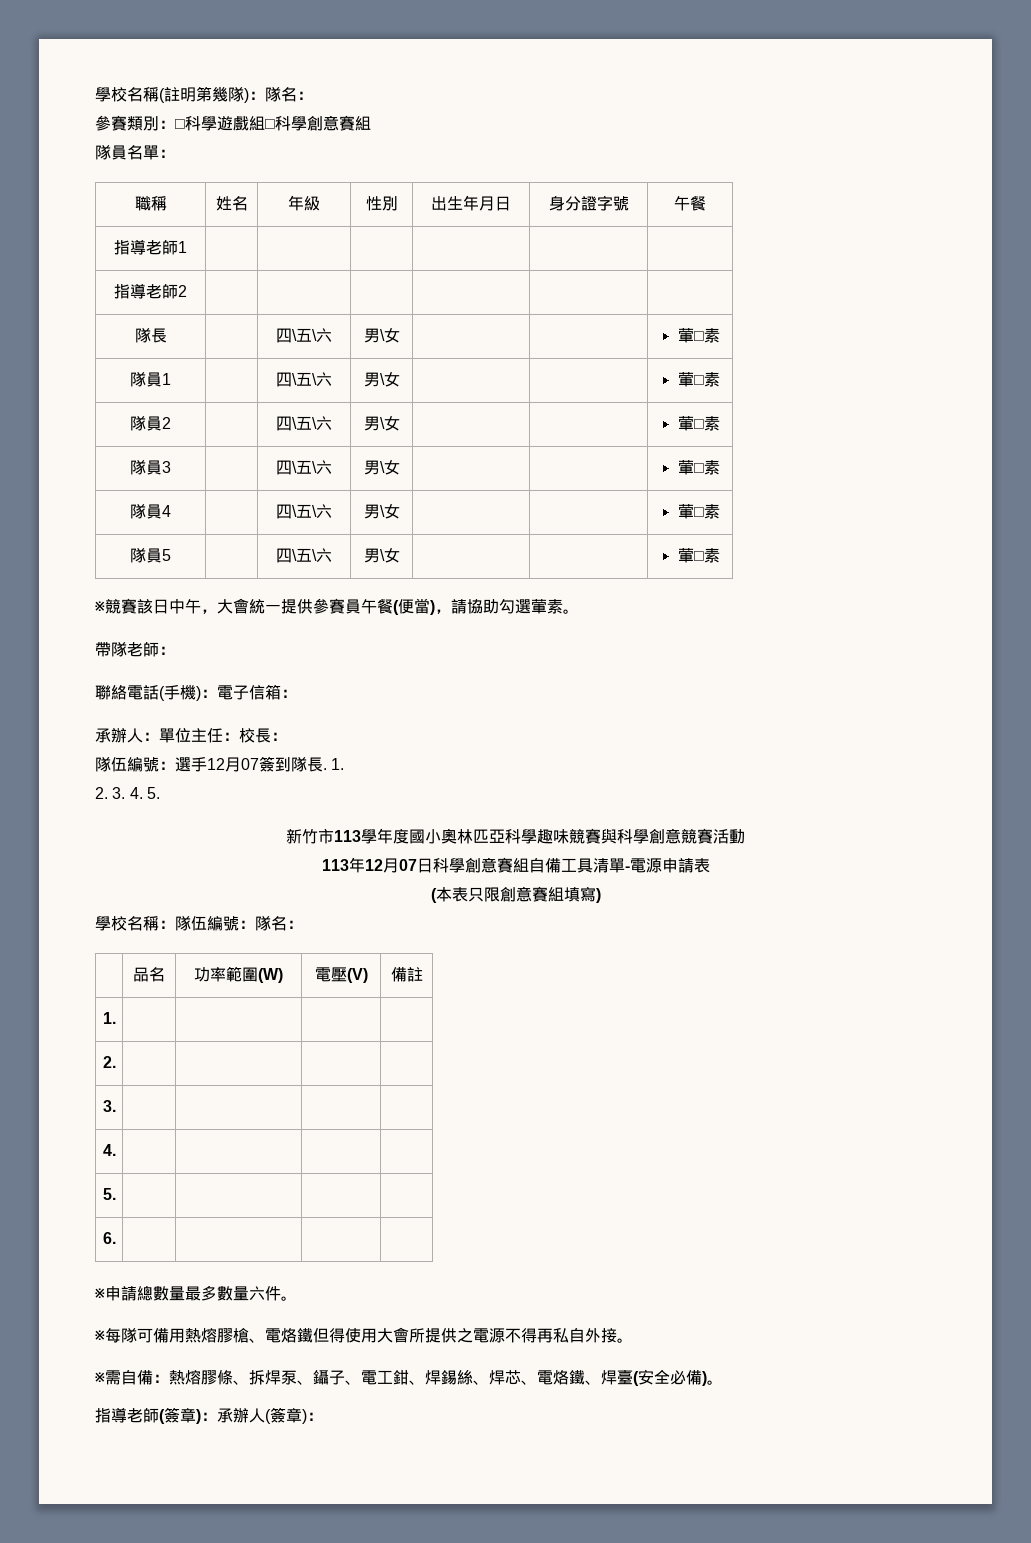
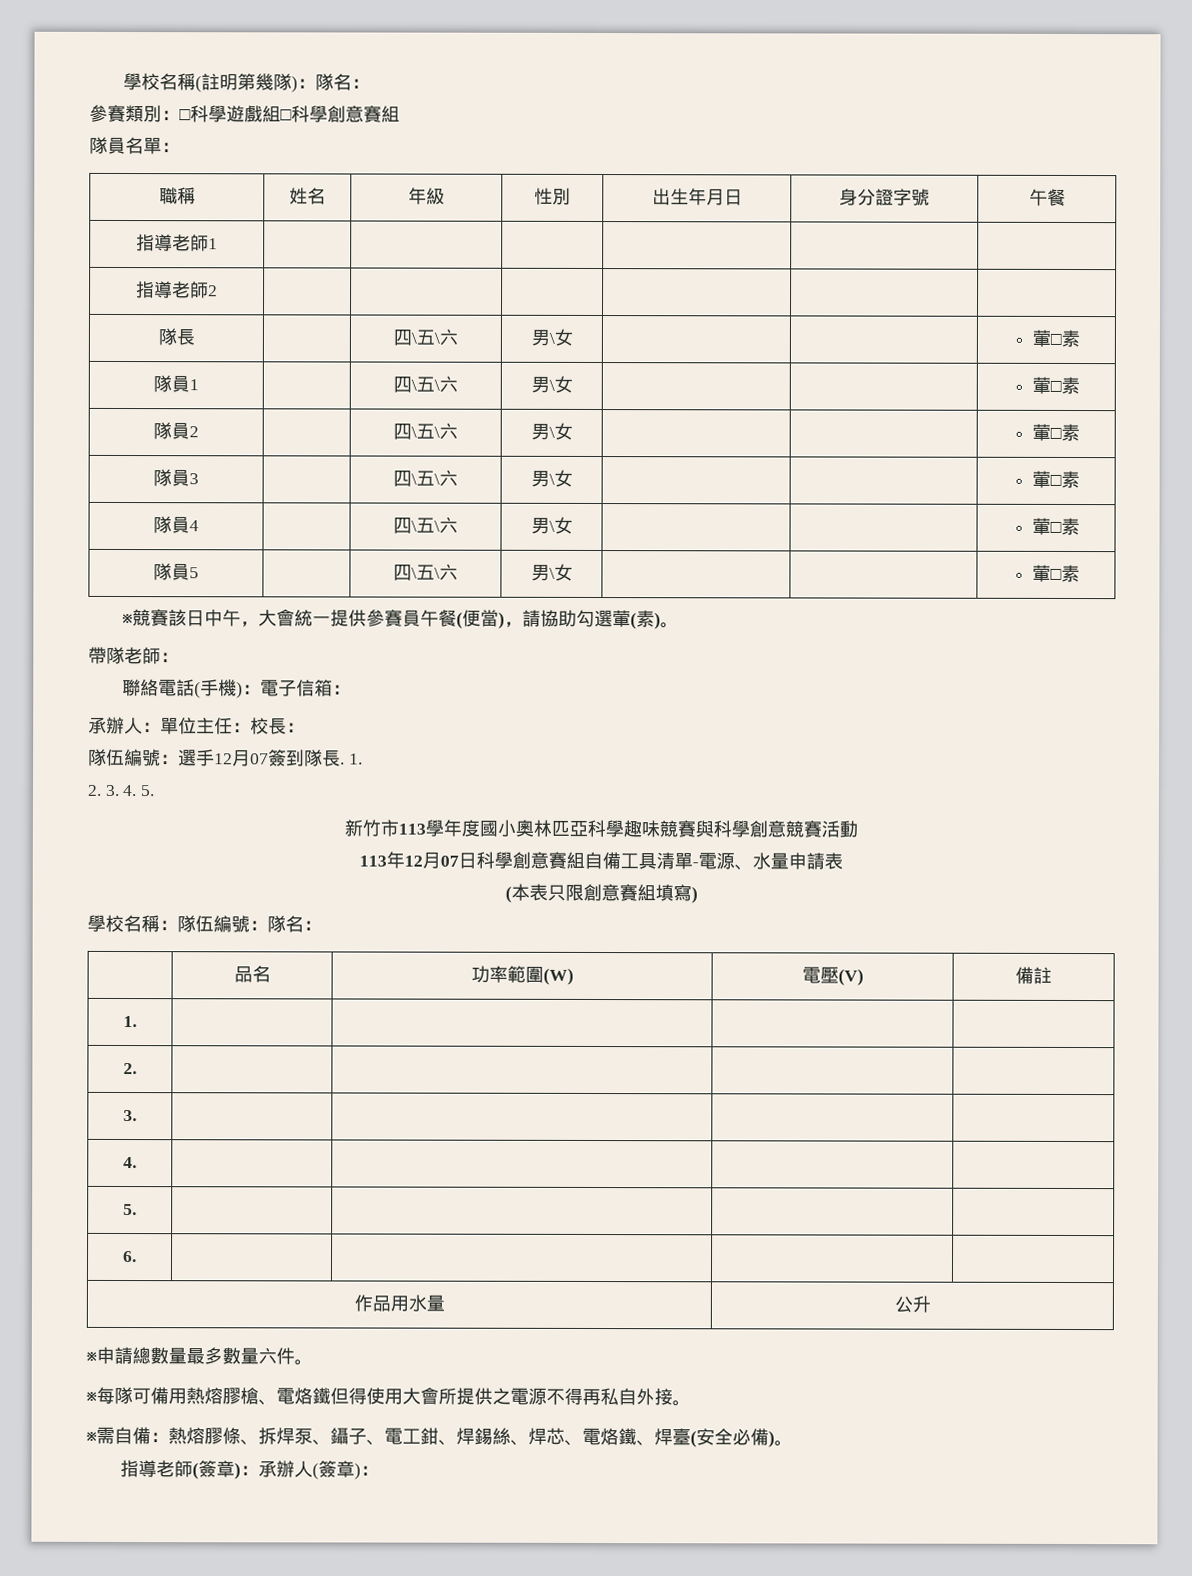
- ※競賽該日中午，大會統一提供參賽員午餐(便當)，請協助勾選葷素。
+ ※競賽該日中午，大會統一提供參賽員午餐(便當)，請協助勾選葷(素)。
- 113年12月07日科學創意賽組自備工具清單-電源申請表
+ 113年12月07日科學創意賽組自備工具清單-電源、水量申請表
+ 作品用水量 | 公升

